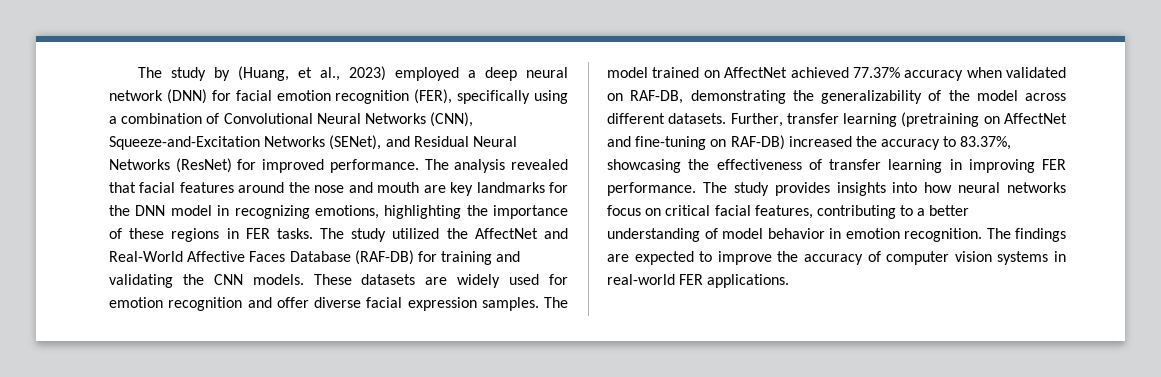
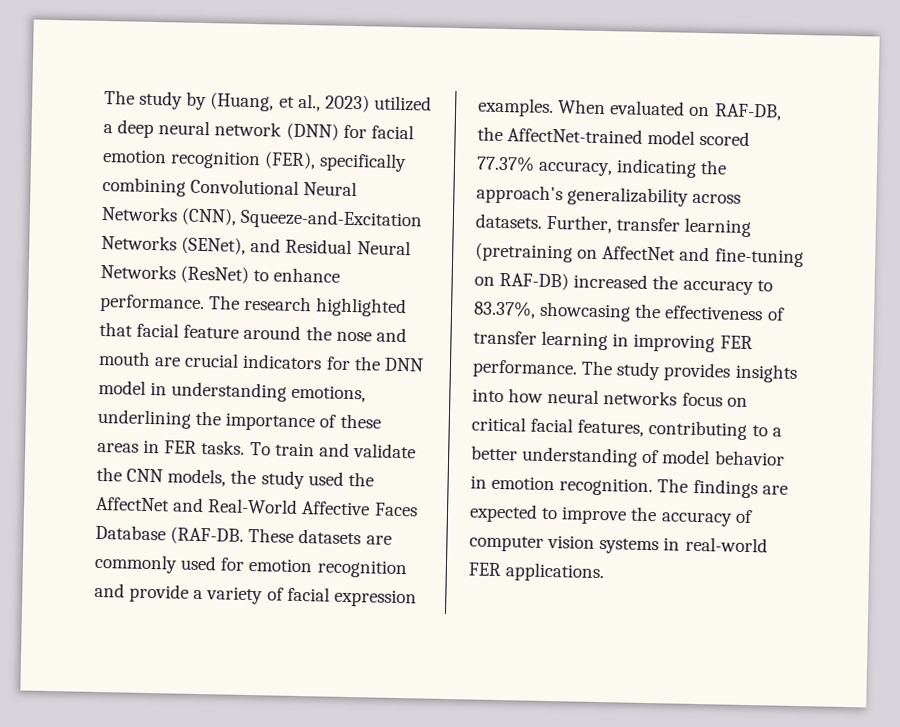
- The study by (Huang, et al., 2023) employed a deep neural network (DNN) for facial emotion recognition (FER), specifically using a combination of Convolutional Neural Networks (CNN), Squeeze-and-Excitation Networks (SENet), and Residual Neural Networks (ResNet) for improved performance. The analysis revealed that facial features around the nose and mouth are key landmarks for the DNN model in recognizing emotions, highlighting the importance of these regions in FER tasks.
+ The study by (Huang, et al., 2023) utilized a deep neural network (DNN) for facial emotion recognition (FER), specifically combining Convolutional Neural Networks (CNN), Squeeze-and-Excitation Networks (SENet), and Residual Neural Networks (ResNet) to enhance performance. The research highlighted that facial feature around the nose and mouth are crucial indicators for the DNN model in understanding emotions, underlining the importance of these areas in FER tasks.
- The study utilized the AffectNet and Real-World Affective Faces Database (RAF-DB) for training and validating the CNN models.
+ To train and validate the CNN models, the study used the AffectNet and Real-World Affective Faces Database (RAF-DB.
- These datasets are widely used for emotion recognition and offer diverse facial expression samples. The model trained on AffectNet achieved 77.37% accuracy when validated on RAF-DB, demonstrating the generalizability of the model across different datasets.
+ These datasets are commonly used for emotion recognition and provide a variety of facial expression examples. When evaluated on RAF-DB, the AffectNet-trained model scored 77.37% accuracy, indicating the approach's generalizability across datasets.

